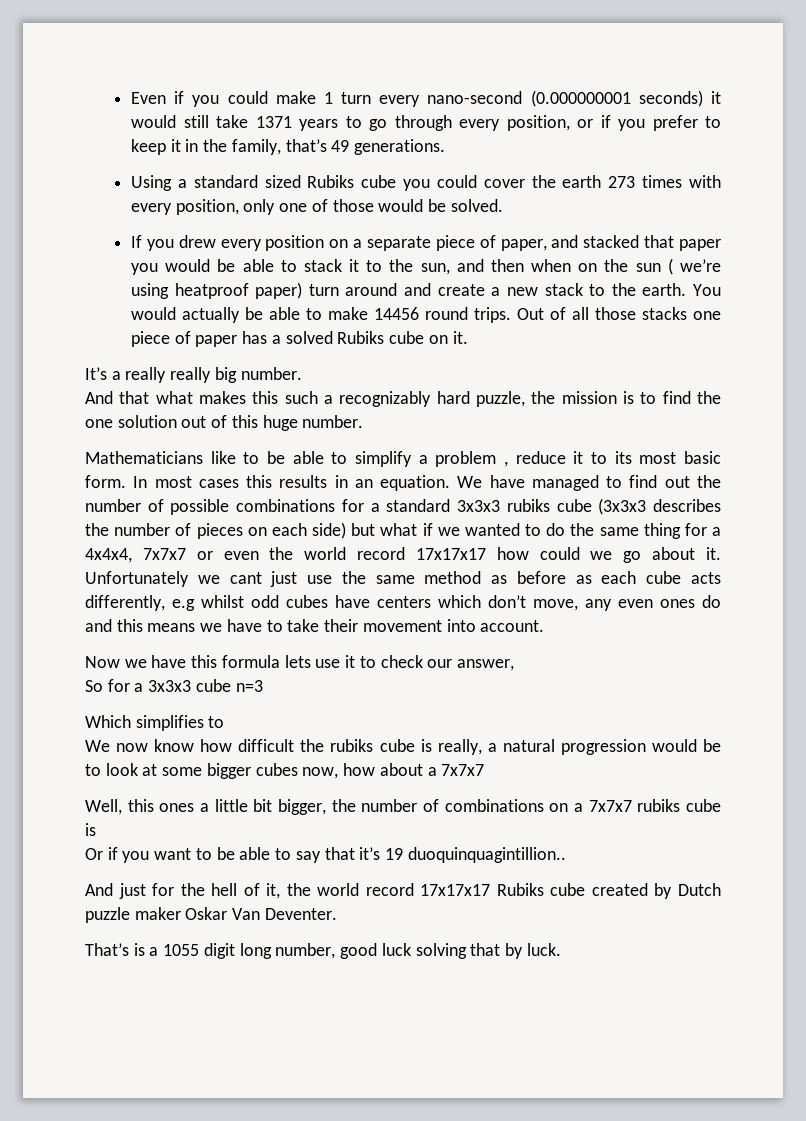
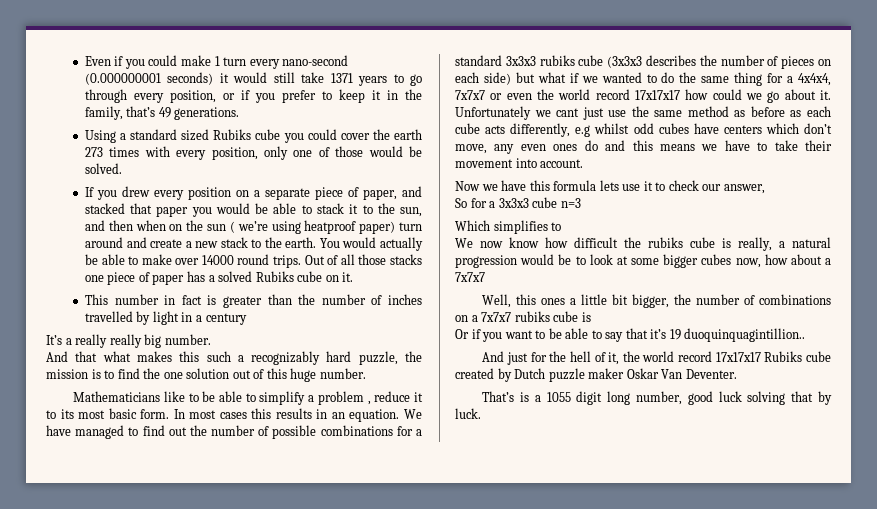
- You would actually be able to make 14456 round trips.
+ You would actually be able to make over 14000 round trips.
+ This number in fact is greater than the number of inches travelled by light in a century

